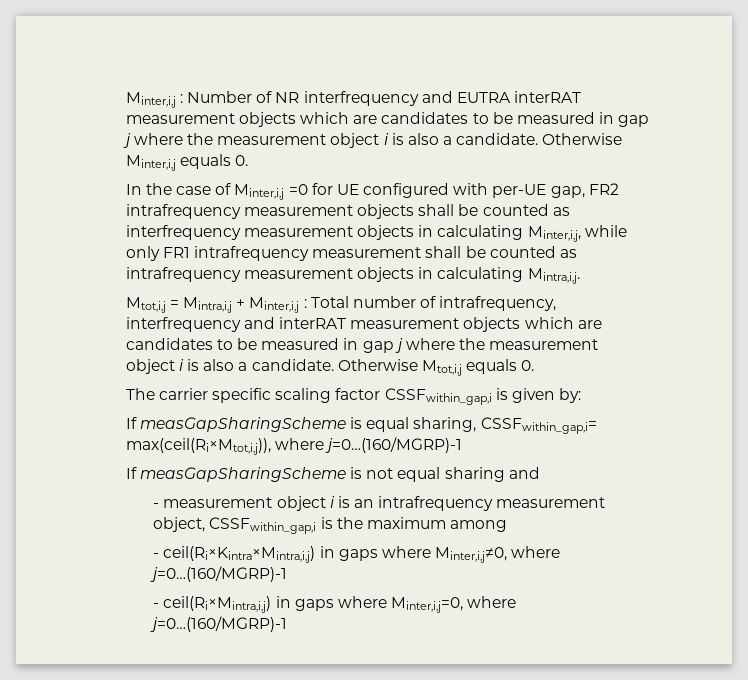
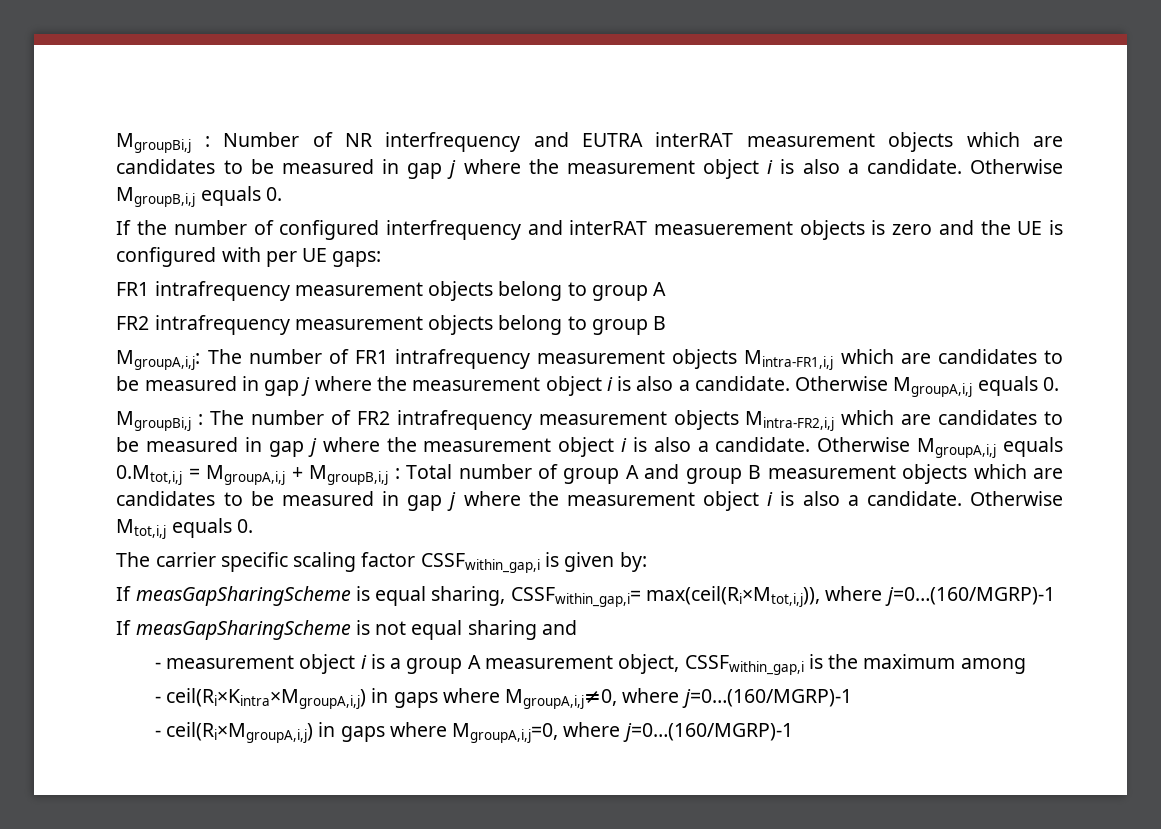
- Minter,i,j : Number of NR interfrequency and EUTRA interRAT measurement objects which are candidates to be measured in gap j where the measurement object i is also a candidate.
+ MgroupBi,j : Number of NR interfrequency and EUTRA interRAT measurement objects which are candidates to be measured in gap j where the measurement object i is also a candidate.
- Otherwise Minter,i,j equals 0.
- In the case of Minter,i,j =0 for UE configured with per-UE gap, FR2 intrafrequency measurement objects shall be counted as interfrequency measurement objects in calculating Minter,i,j, while only FR1 intrafrequency measurement shall be counted as intrafrequency measurement objects in calculating Mintra,i,j.
- Mtot,i,j = Mintra,i,j + Minter,i,j : Total number of intrafrequency, interfrequency and interRAT measurement objects which are candidates to be measured in gap j where the measurement object i is also a candidate.
+ Otherwise MgroupB,i,j equals 0.
+ If the number of configured interfrequency and interRAT measuerement objects is zero and the UE is configured with per UE gaps:
+ FR1 intrafrequency measurement objects belong to group A
+ FR2 intrafrequency measurement objects belong to group B
+ MgroupA,i,j: The number of FR1 intrafrequency measurement objects Mintra-FR1,i,j which are candidates to be measured in gap j where the measurement object i is also a candidate. Otherwise MgroupA,i,j equals 0.
+ MgroupBi,j : The number of FR2 intrafrequency measurement objects Mintra-FR2,i,j which are candidates to be measured in gap j where the measurement object i is also a candidate. Otherwise MgroupA,i,j equals 0.Mtot,i,j = MgroupA,i,j + MgroupB,i,j : Total number of group A and group B measurement objects which are candidates to be measured in gap j where the measurement object i is also a candidate.
- - measurement object i is an intrafrequency measurement object, CSSFwithin_gap,i is the maximum among
+ - measurement object i is a group A measurement object, CSSFwithin_gap,i is the maximum among
- - ceil(Ri×Kintra×Mintra,i,j) in gaps where Minter,i,j≠0, where j=0…(160/MGRP)-1
+ - ceil(Ri×Kintra×MgroupA,i,j) in gaps where MgroupA,i,j≠0, where j=0…(160/MGRP)-1
- - ceil(Ri×Mintra,i,j) in gaps where Minter,i,j=0, where j=0…(160/MGRP)-1
+ - ceil(Ri×MgroupA,i,j) in gaps where MgroupA,i,j=0, where j=0…(160/MGRP)-1

